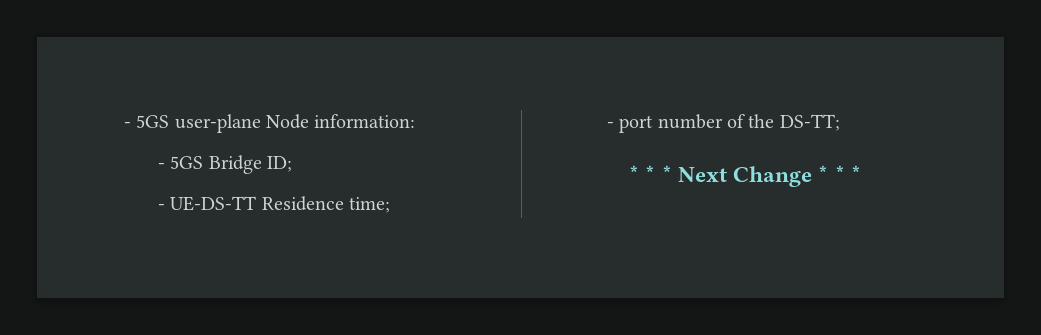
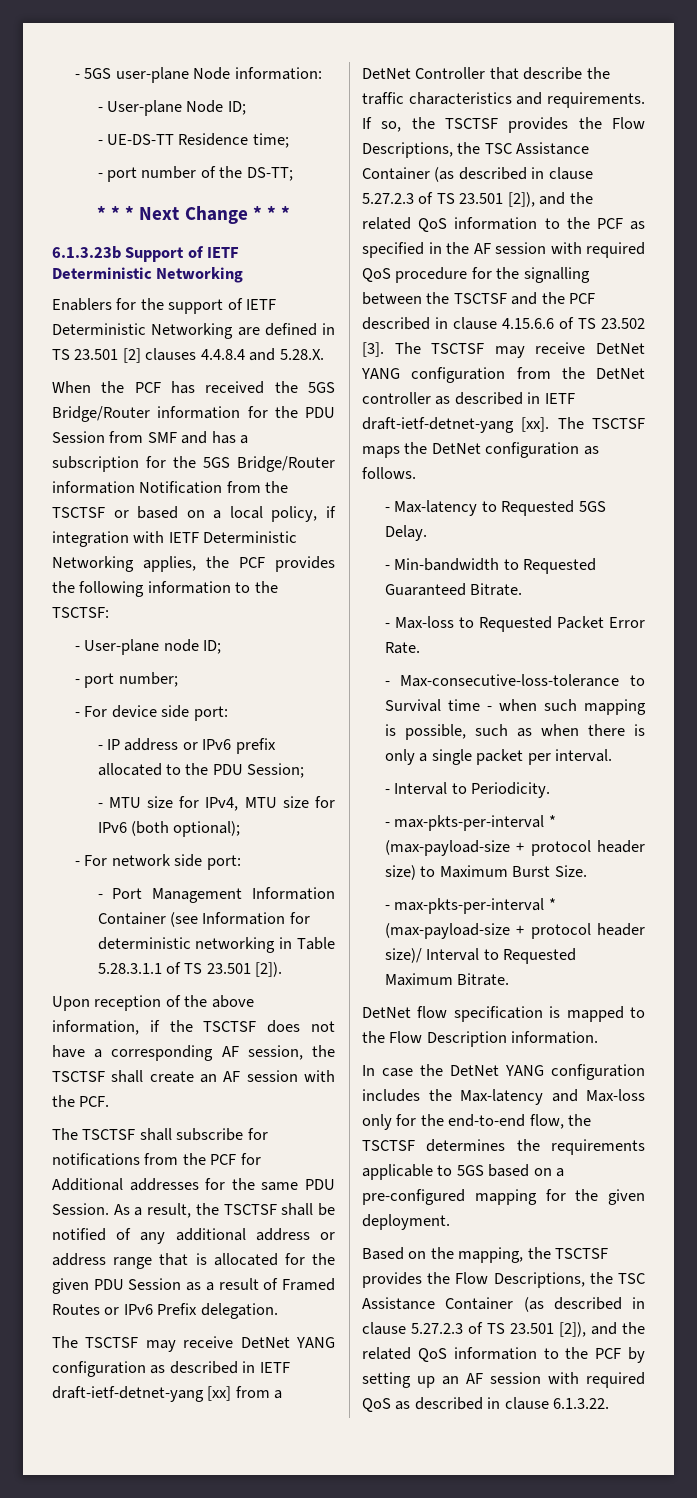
- - 5GS Bridge ID;
+ - User-plane Node ID;
+ 6.1.3.23b Support of IETF Deterministic Networking
+ Enablers for the support of IETF Deterministic Networking are defined in TS 23.501 [2] clauses 4.4.8.4 and 5.28.X.
+ When the PCF has received the 5GS Bridge/Router information for the PDU Session from SMF and has a subscription for the 5GS Bridge/Router information Notification from the TSCTSF or based on a local policy, if integration with IETF Deterministic Networking applies, the PCF provides the following information to the TSCTSF:
+ - User-plane node ID;
+ - port number;
+ - For device side port:
+ - IP address or IPv6 prefix allocated to the PDU Session;
+ - MTU size for IPv4, MTU size for IPv6 (both optional);
+ - For network side port:
+ - Port Management Information Container (see Information for deterministic networking in Table 5.28.3.1.1 of TS 23.501 [2]).
+ Upon reception of the above information, if the TSCTSF does not have a corresponding AF session, the TSCTSF shall create an AF session with the PCF.
+ The TSCTSF shall subscribe for notifications from the PCF for Additional addresses for the same PDU Session. As a result, the TSCTSF shall be notified of any additional address or address range that is allocated for the given PDU Session as a result of Framed Routes or IPv6 Prefix delegation.
+ The TSCTSF may receive DetNet YANG configuration as described in IETF draft-ietf-detnet-yang [xx] from a DetNet Controller that describe the traffic characteristics and requirements. If so, the TSCTSF provides the Flow Descriptions, the TSC Assistance Container (as described in clause 5.27.2.3 of TS 23.501 [2]), and the related QoS information to the PCF as specified in the AF session with required QoS procedure for the signalling between the TSCTSF and the PCF described in clause 4.15.6.6 of TS 23.502 [3]. The TSCTSF may receive DetNet YANG configuration from the DetNet controller as described in IETF draft-ietf-detnet-yang [xx]. The TSCTSF maps the DetNet configuration as follows.
+ - Max-latency to Requested 5GS Delay.
+ - Min-bandwidth to Requested Guaranteed Bitrate.
+ - Max-loss to Requested Packet Error Rate.
+ - Max-consecutive-loss-tolerance to Survival time - when such mapping is possible, such as when there is only a single packet per interval.
+ - Interval to Periodicity.
+ - max-pkts-per-interval * (max-payload-size + protocol header size) to Maximum Burst Size.
+ - max-pkts-per-interval * (max-payload-size + protocol header size)/ Interval to Requested Maximum Bitrate.
+ DetNet flow specification is mapped to the Flow Description information.
+ In case the DetNet YANG configuration includes the Max-latency and Max-loss only for the end-to-end flow, the TSCTSF determines the requirements applicable to 5GS based on a pre-configured mapping for the given deployment.
+ Based on the mapping, the TSCTSF provides the Flow Descriptions, the TSC Assistance Container (as described in clause 5.27.2.3 of TS 23.501 [2]), and the related QoS information to the PCF by setting up an AF session with required QoS as described in clause 6.1.3.22.

